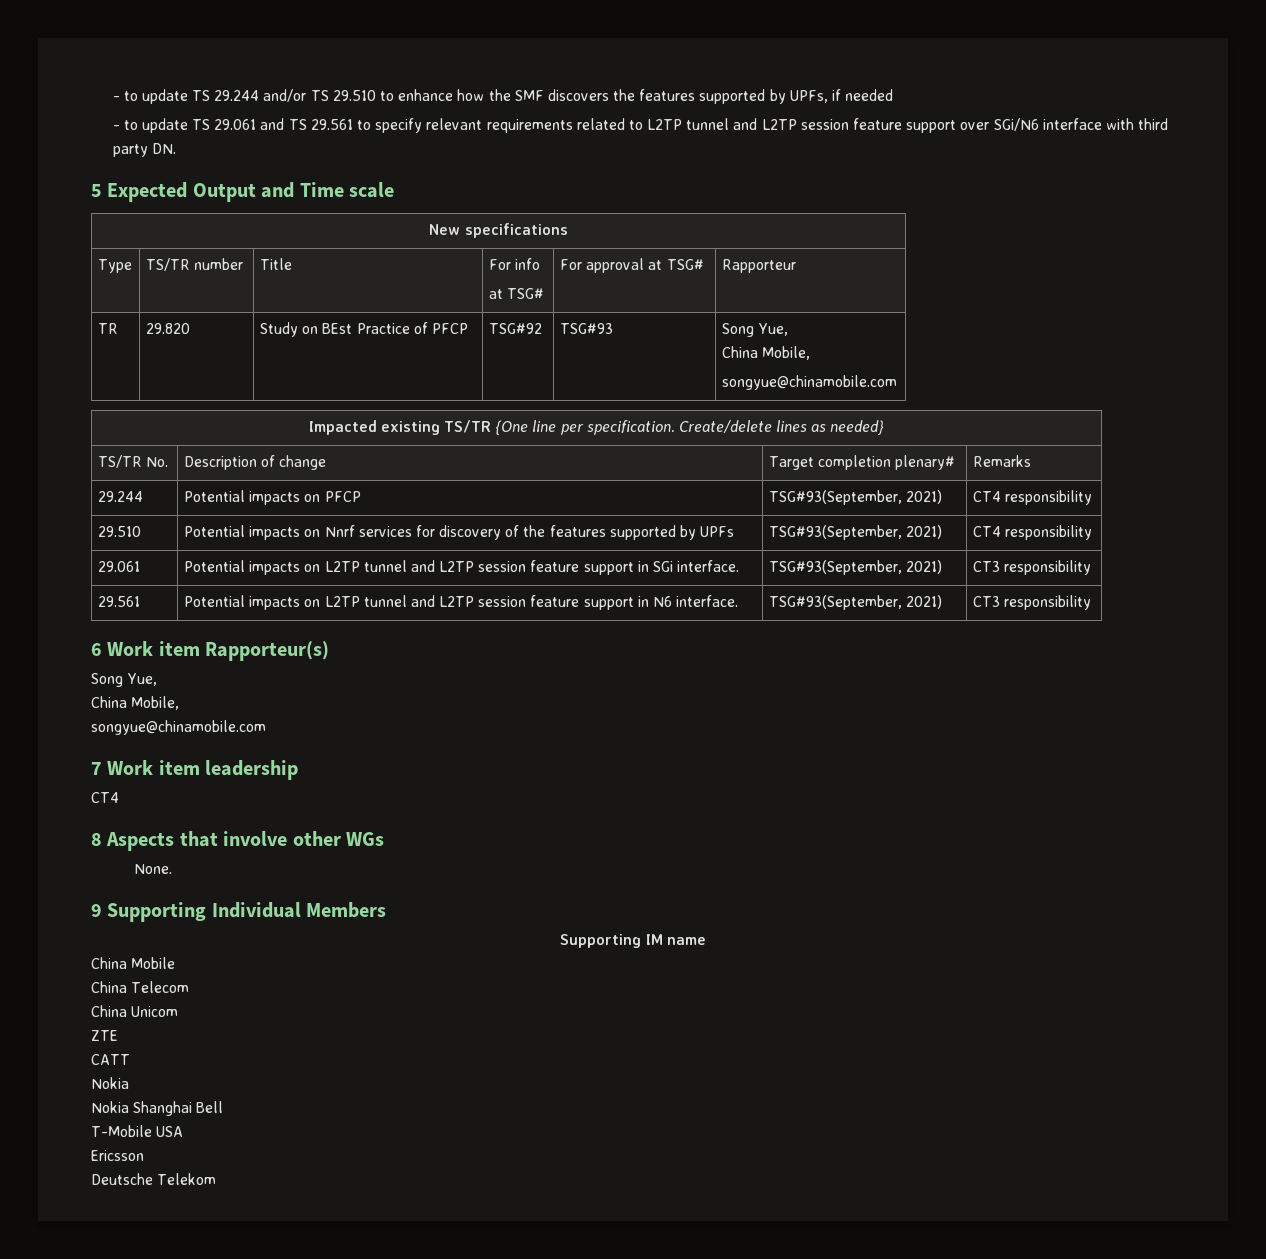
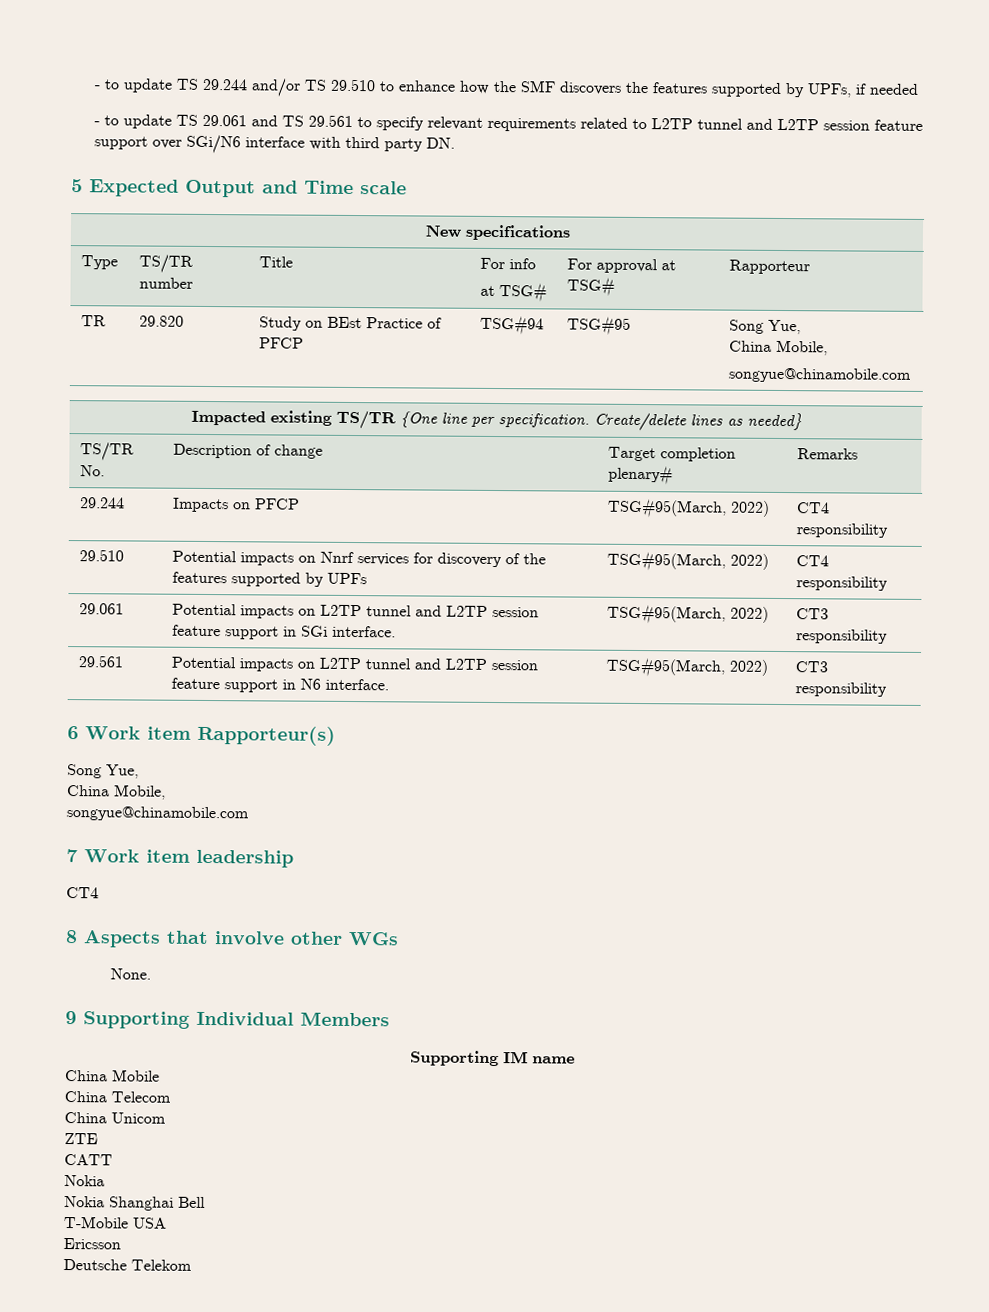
- TR | 29.820 | Study on BEst Practice of PFCP | TSG#92 | TSG#93 | Song Yue,
+ TR | 29.820 | Study on BEst Practice of PFCP | TSG#94 | TSG#95 | Song Yue,
- 29.244 | Potential impacts on PFCP | TSG#93(September, 2021) | CT4 responsibility
+ 29.244 | Impacts on PFCP | TSG#95(March, 2022) | CT4 responsibility
- 29.510 | Potential impacts on Nnrf services for discovery of the features supported by UPFs | TSG#93(September, 2021) | CT4 responsibility
+ 29.510 | Potential impacts on Nnrf services for discovery of the features supported by UPFs | TSG#95(March, 2022) | CT4 responsibility
- 29.061 | Potential impacts on L2TP tunnel and L2TP session feature support in SGi interface. | TSG#93(September, 2021) | CT3 responsibility
+ 29.061 | Potential impacts on L2TP tunnel and L2TP session feature support in SGi interface. | TSG#95(March, 2022) | CT3 responsibility
- 29.561 | Potential impacts on L2TP tunnel and L2TP session feature support in N6 interface. | TSG#93(September, 2021) | CT3 responsibility
+ 29.561 | Potential impacts on L2TP tunnel and L2TP session feature support in N6 interface. | TSG#95(March, 2022) | CT3 responsibility

